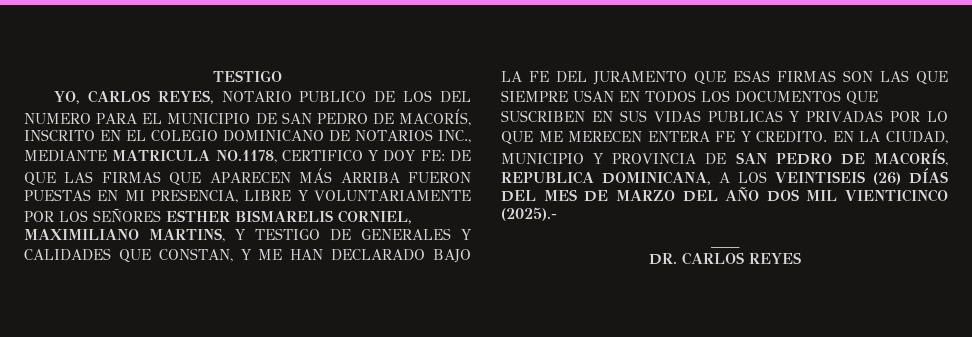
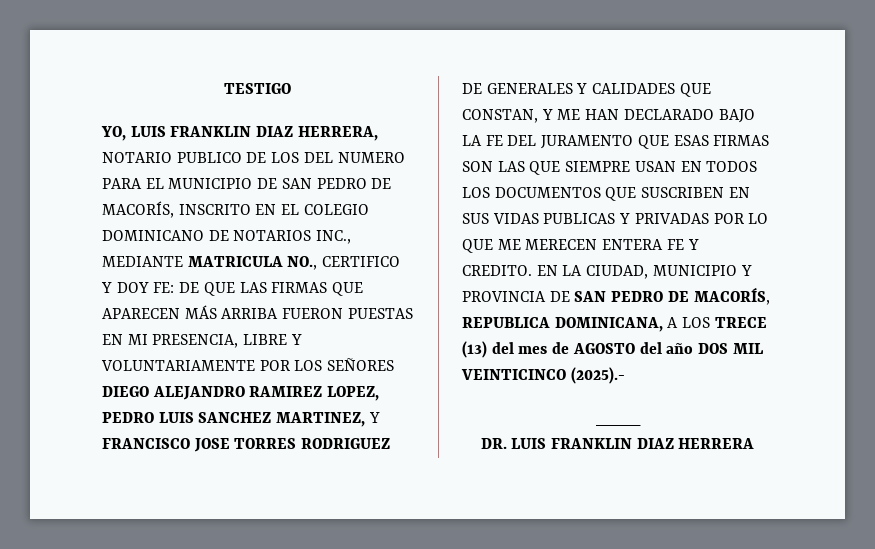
- YO, CARLOS REYES, NOTARIO PUBLICO DE LOS DEL NUMERO PARA EL MUNICIPIO DE SAN PEDRO DE MACORÍS, INSCRITO EN EL COLEGIO DOMINICANO DE NOTARIOS INC., MEDIANTE MATRICULA NO.1178, CERTIFICO Y DOY FE:
+ YO, LUIS FRANKLIN DIAZ HERRERA, NOTARIO PUBLICO DE LOS DEL NUMERO PARA EL MUNICIPIO DE SAN PEDRO DE MACORÍS, INSCRITO EN EL COLEGIO DOMINICANO DE NOTARIOS INC., MEDIANTE MATRICULA NO., CERTIFICO Y DOY FE:
- DE QUE LAS FIRMAS QUE APARECEN MÁS ARRIBA FUERON PUESTAS EN MI PRESENCIA, LIBRE Y VOLUNTARIAMENTE POR LOS SEÑORES ESTHER BISMARELIS CORNIEL, MAXIMILIANO MARTINS, Y TESTIGO DE GENERALES Y CALIDADES QUE CONSTAN, Y ME HAN DECLARADO BAJO LA FE DEL JURAMENTO QUE ESAS FIRMAS SON LAS QUE SIEMPRE USAN EN TODOS LOS DOCUMENTOS QUE SUSCRIBEN EN SUS VIDAS PUBLICAS Y PRIVADAS POR LO QUE ME MERECEN ENTERA FE Y CREDITO.
+ DE QUE LAS FIRMAS QUE APARECEN MÁS ARRIBA FUERON PUESTAS EN MI PRESENCIA, LIBRE Y VOLUNTARIAMENTE POR LOS SEÑORES DIEGO ALEJANDRO RAMIREZ LOPEZ, PEDRO LUIS SANCHEZ MARTINEZ, Y FRANCISCO JOSE TORRES RODRIGUEZ DE GENERALES Y CALIDADES QUE CONSTAN, Y ME HAN DECLARADO BAJO LA FE DEL JURAMENTO QUE ESAS FIRMAS SON LAS QUE SIEMPRE USAN EN TODOS LOS DOCUMENTOS QUE SUSCRIBEN EN SUS VIDAS PUBLICAS Y PRIVADAS POR LO QUE ME MERECEN ENTERA FE Y CREDITO.
- EN LA CIUDAD, MUNICIPIO Y PROVINCIA DE SAN PEDRO DE MACORÍS, REPUBLICA DOMINICANA, A LOS VEINTISEIS (26) DÍAS DEL MES DE MARZO DEL AÑO DOS MIL VIENTICINCO (2025).-
+ EN LA CIUDAD, MUNICIPIO Y PROVINCIA DE SAN PEDRO DE MACORÍS, REPUBLICA DOMINICANA, A LOS TRECE (13) del mes de AGOSTO del año DOS MIL VEINTICINCO (2025).-
- DR. CARLOS REYES
+ DR. LUIS FRANKLIN DIAZ HERRERA

